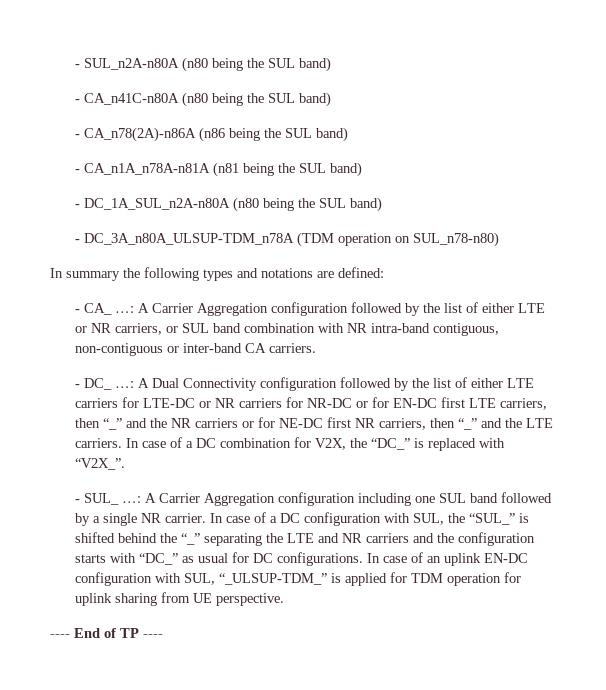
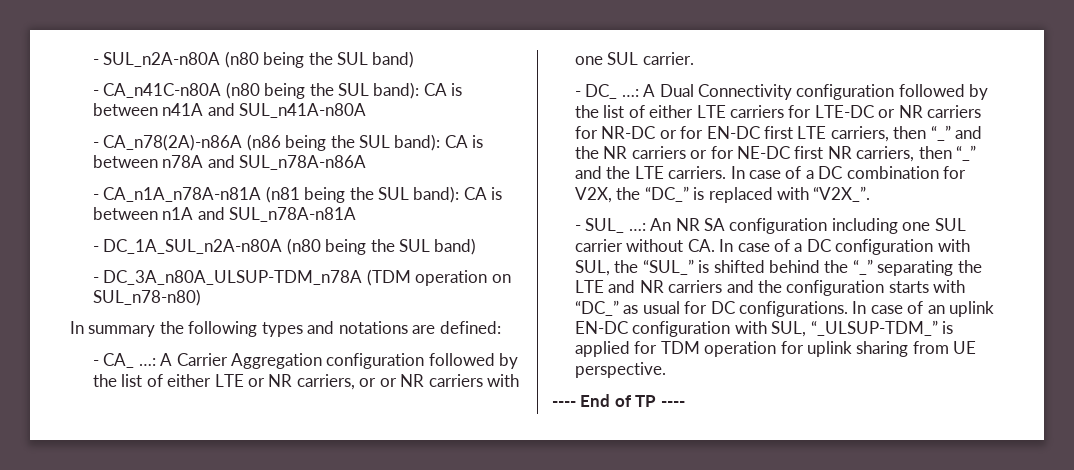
- - CA_n41C-n80A (n80 being the SUL band)
+ - CA_n41C-n80A (n80 being the SUL band): CA is between n41A and SUL_n41A-n80A
- - CA_n78(2A)-n86A (n86 being the SUL band)
+ - CA_n78(2A)-n86A (n86 being the SUL band): CA is between n78A and SUL_n78A-n86A
- - CA_n1A_n78A-n81A (n81 being the SUL band)
+ - CA_n1A_n78A-n81A (n81 being the SUL band): CA is between n1A and SUL_n78A-n81A
- - CA_ …: A Carrier Aggregation configuration followed by the list of either LTE or NR carriers, or SUL band combination with NR intra-band contiguous, non-contiguous or inter-band CA carriers.
+ - CA_ …: A Carrier Aggregation configuration followed by the list of either LTE or NR carriers, or or NR carriers with one SUL carrier.
- - SUL_ …: A Carrier Aggregation configuration including one SUL band followed by a single NR carrier. In case of a DC configuration with SUL, the “SUL_” is shifted behind the “_” separating the LTE and NR carriers and the configuration starts with “DC_” as usual for DC configurations.
+ - SUL_ …: An NR SA configuration including one SUL carrier without CA. In case of a DC configuration with SUL, the “SUL_” is shifted behind the “_” separating the LTE and NR carriers and the configuration starts with “DC_” as usual for DC configurations.

